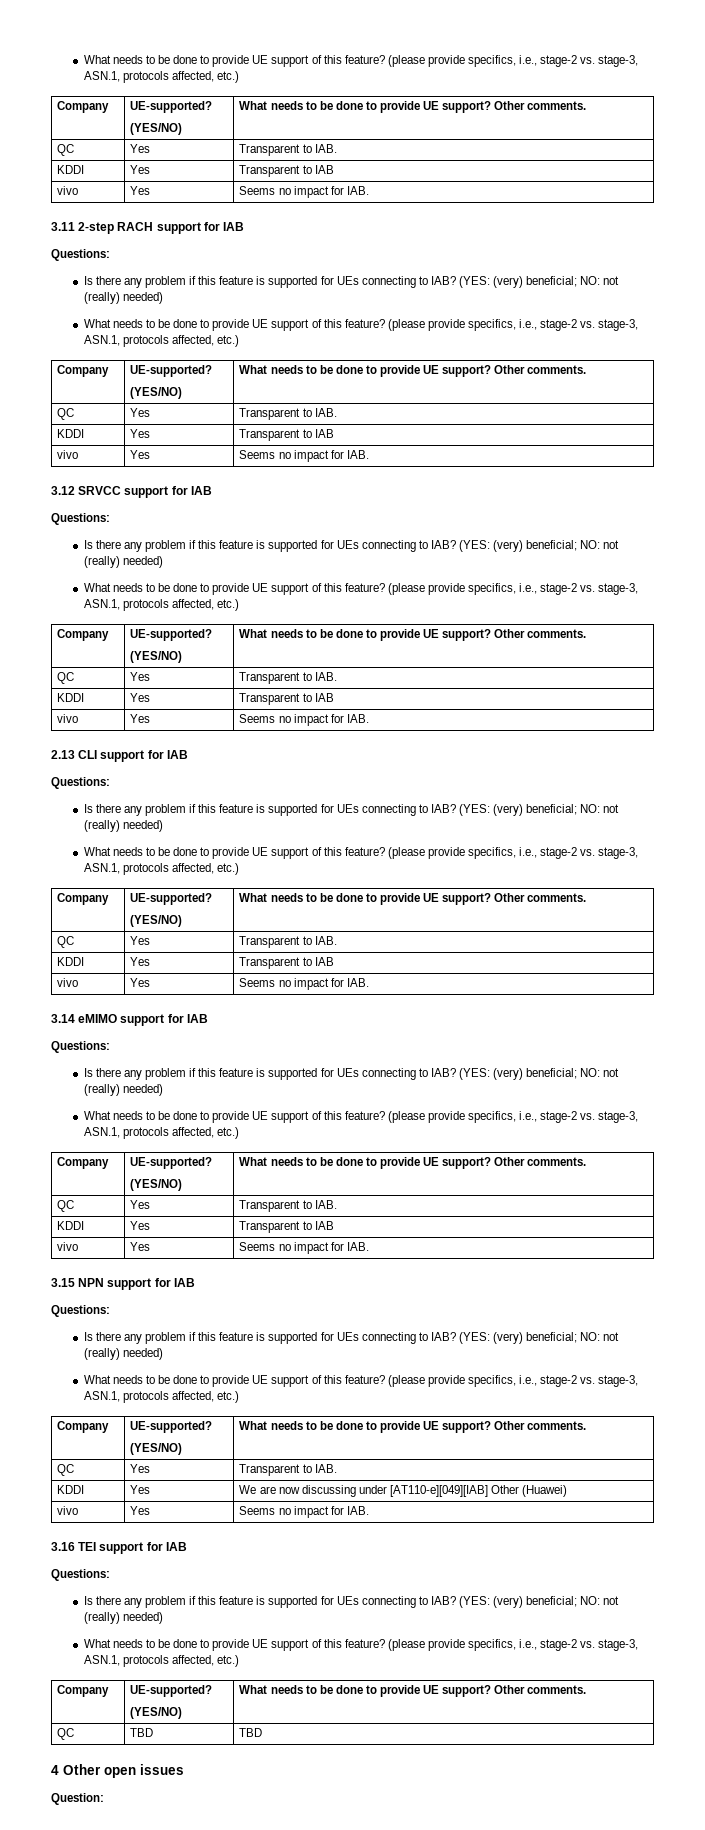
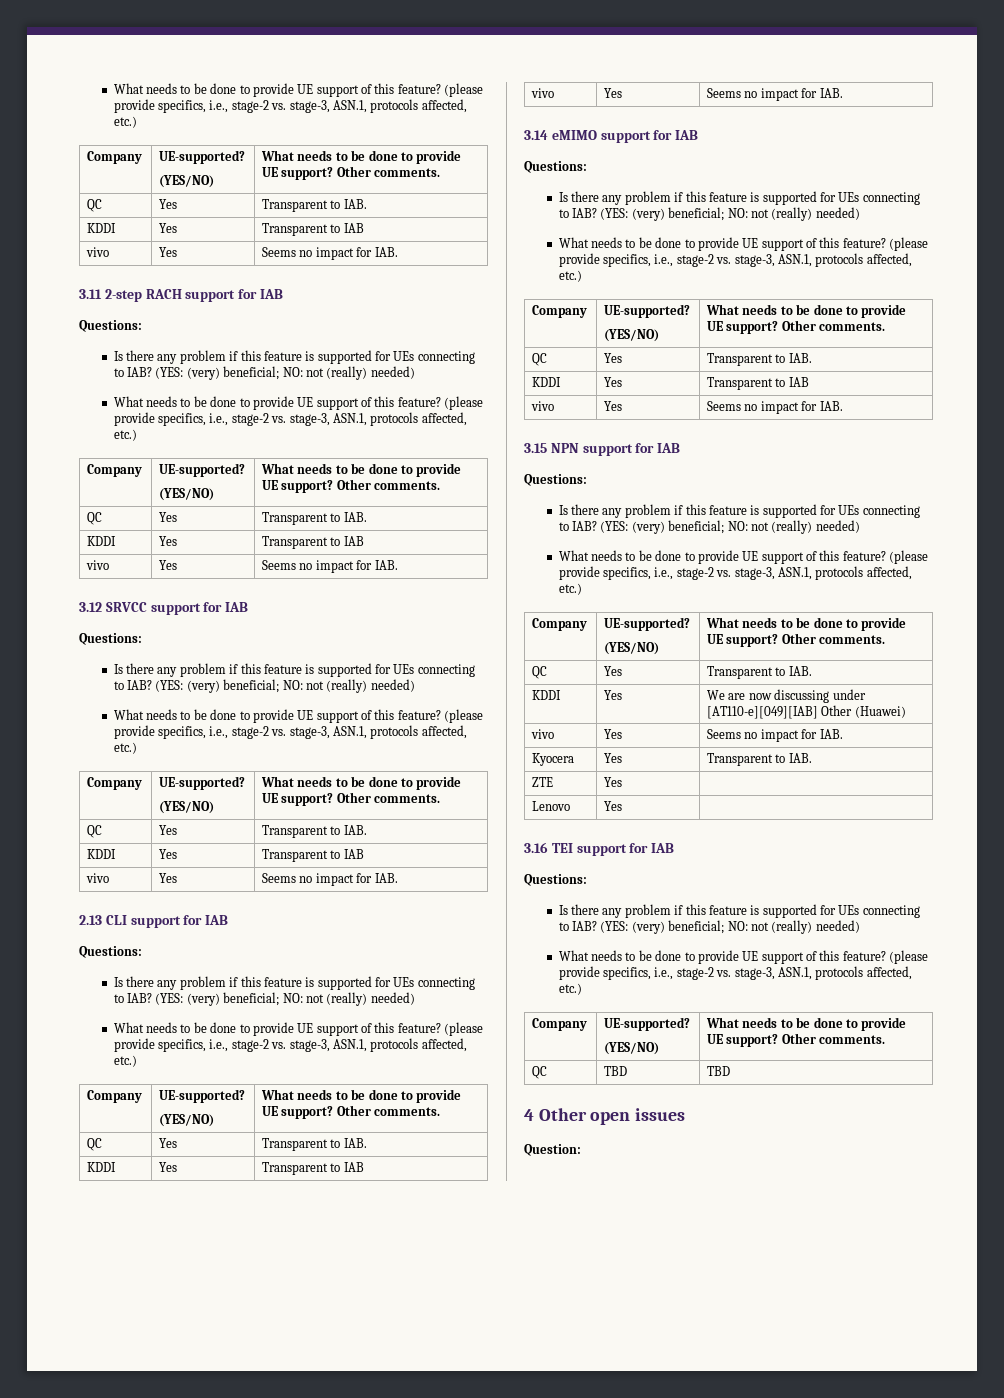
+ Kyocera | Yes | Transparent to IAB.
+ ZTE | Yes |
+ Lenovo | Yes |

